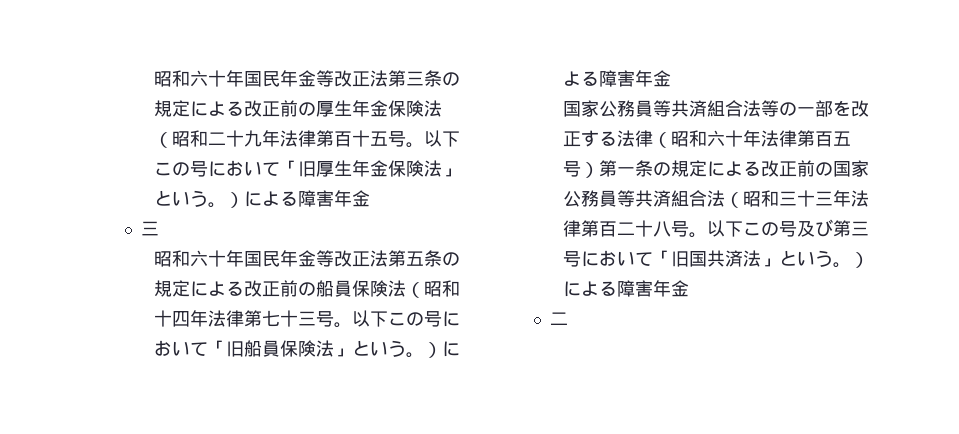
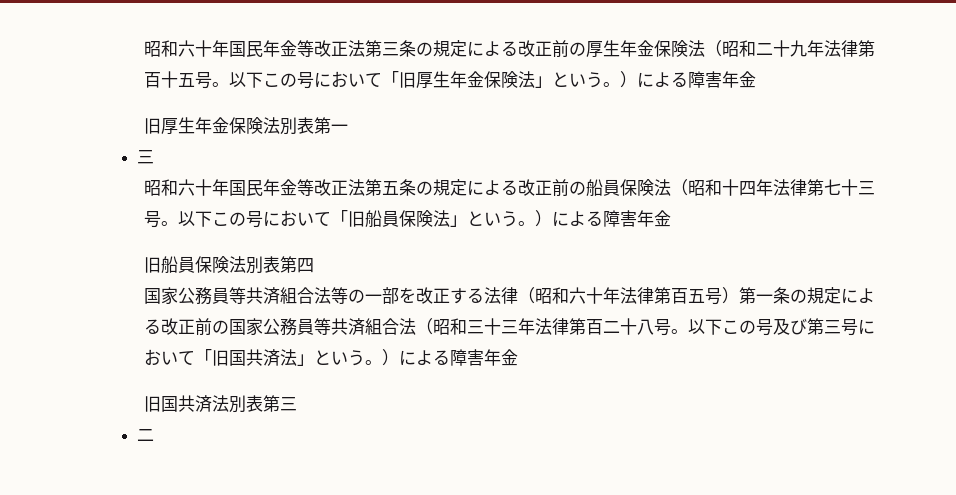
+ 旧厚生年金保険法別表第一
+ 旧船員保険法別表第四
+ 旧国共済法別表第三

